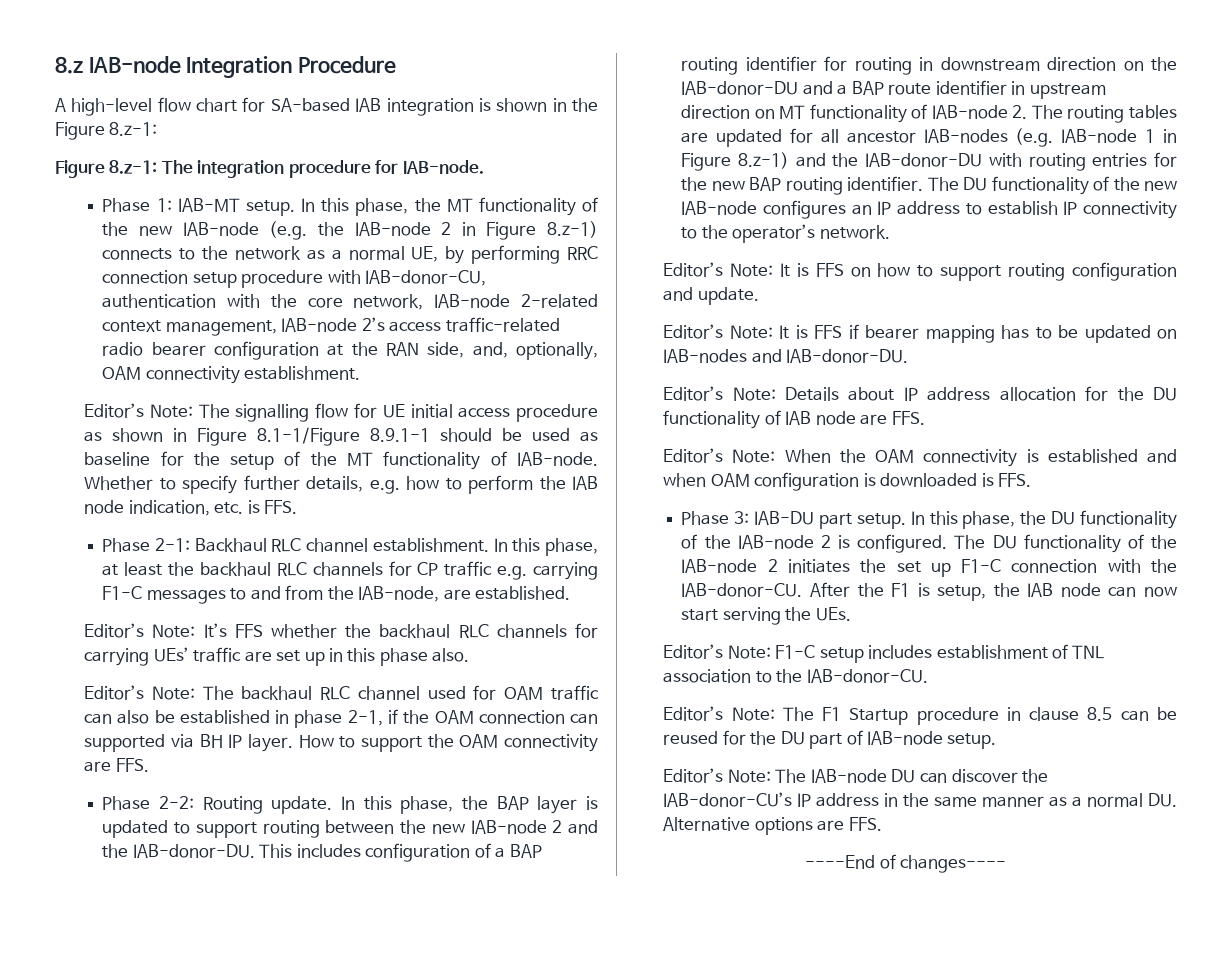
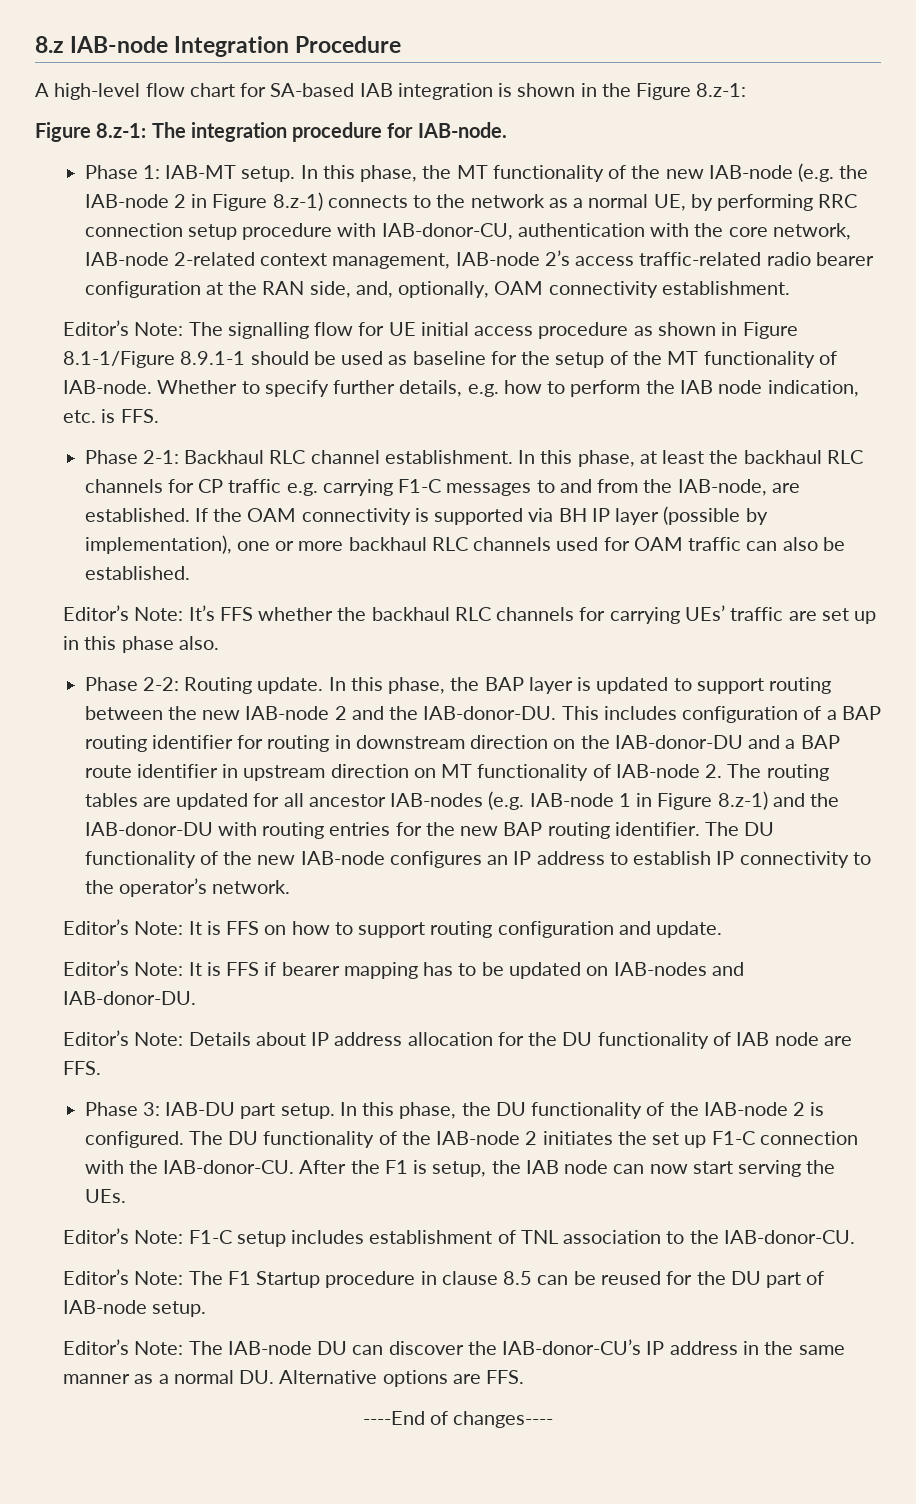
+ If the OAM connectivity is supported via BH IP layer (possible by implementation), one or more backhaul RLC channels used for OAM traffic can also be established.
- Editor’s Note: The backhaul RLC channel used for OAM traffic can also be established in phase 2-1, if the OAM connection can supported via BH IP layer. How to support the OAM connectivity are FFS.
- Editor’s Note: When the OAM connectivity is established and when OAM configuration is downloaded is FFS.

